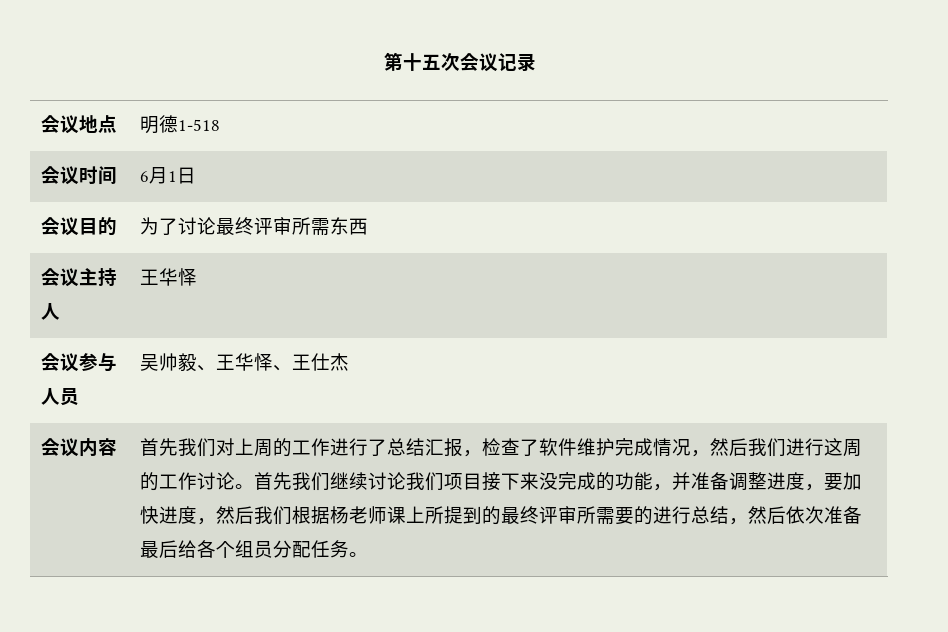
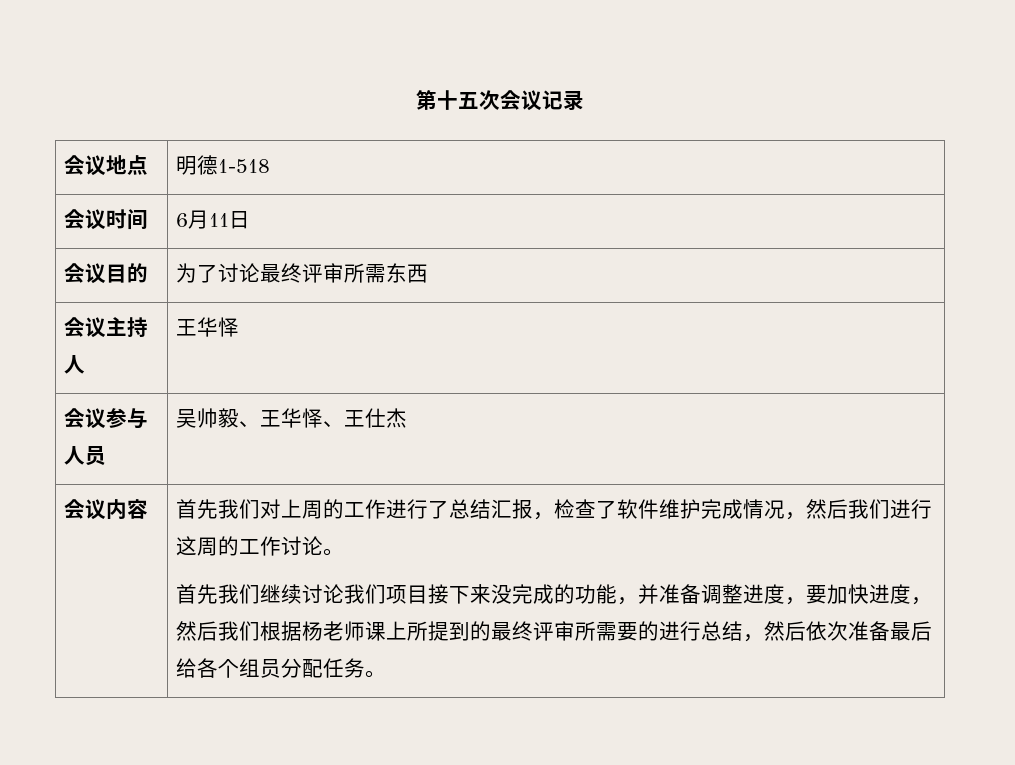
- 会议时间 | 6月1日
+ 会议时间 | 6月11日
- 首先我们对上周的工作进行了总结汇报，检查了软件维护完成情况，然后我们进行这周的工作讨论。首先我们继续讨论我们项目接下来没完成的功能，并准备调整进度，要加快进度，然后我们根据杨老师课上所提到的最终评审所需要的进行总结，然后依次准备最后给各个组员分配任务。
+ 首先我们对上周的工作进行了总结汇报，检查了软件维护完成情况，然后我们进行这周的工作讨论。
+ 首先我们继续讨论我们项目接下来没完成的功能，并准备调整进度，要加快进度，然后我们根据杨老师课上所提到的最终评审所需要的进行总结，然后依次准备最后给各个组员分配任务。

